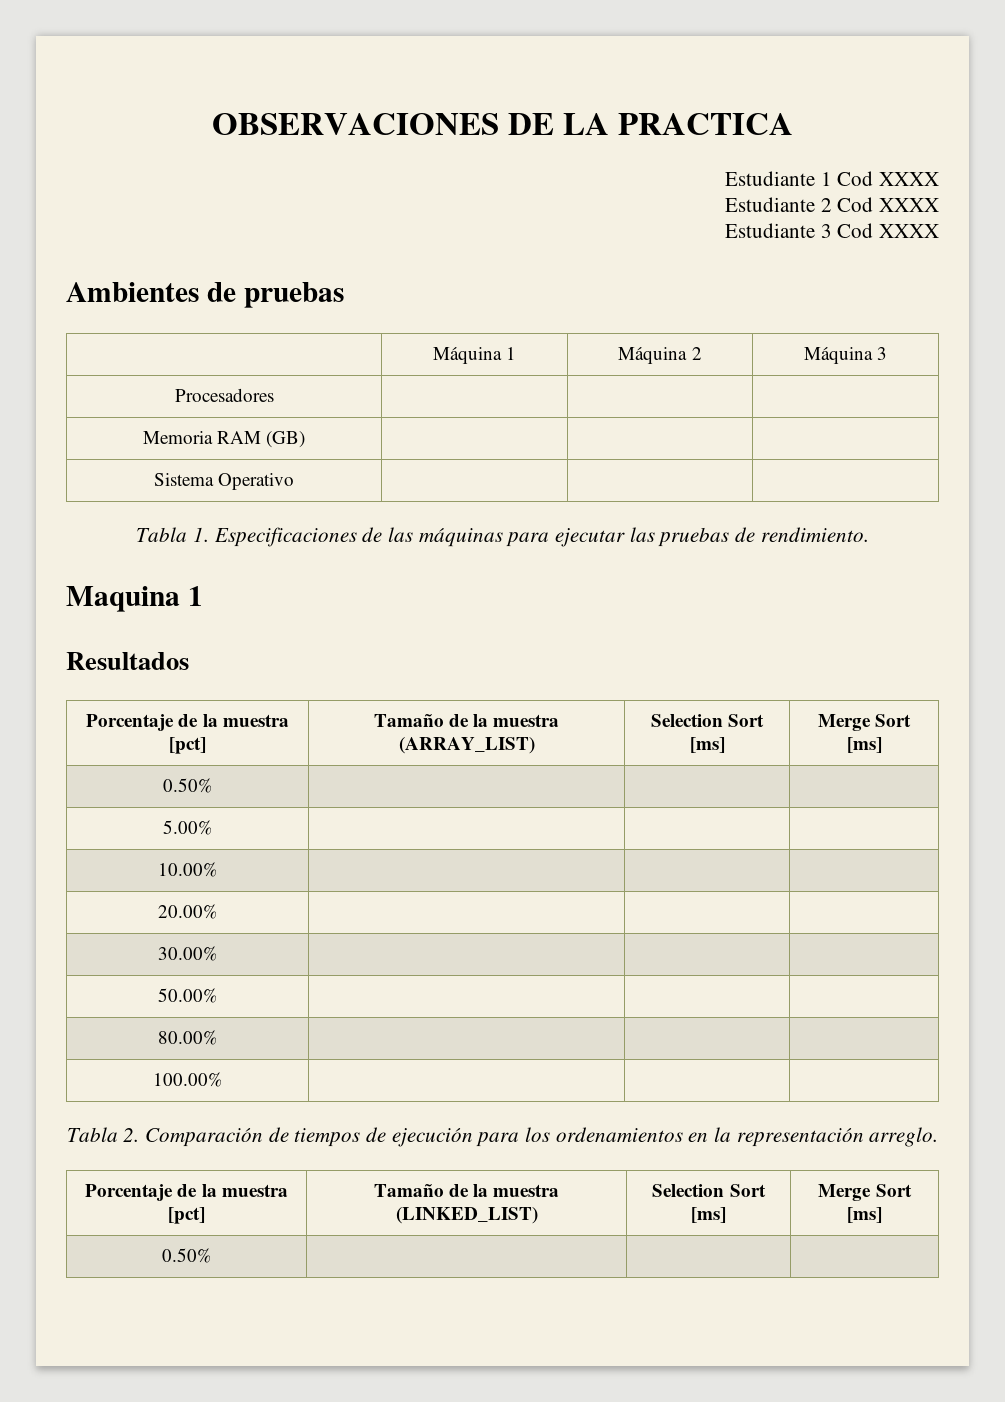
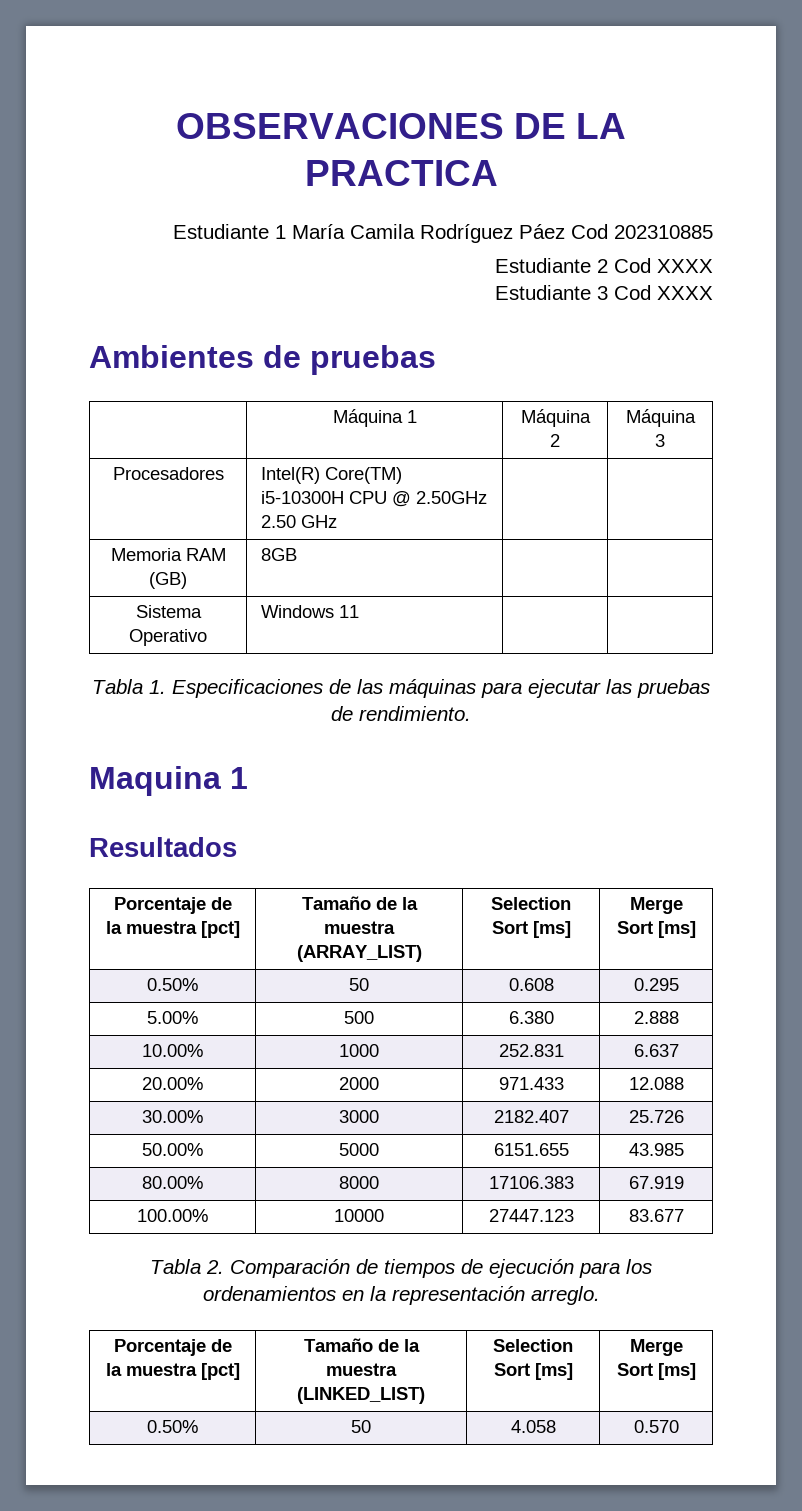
- Estudiante 1 Cod XXXX
+ Estudiante 1 María Camila Rodríguez Páez Cod 202310885
- Procesadores | | |
+ Procesadores | Intel(R) Core(TM) i5-10300H CPU @ 2.50GHz 2.50 GHz | |
- Memoria RAM (GB) | | |
+ Memoria RAM (GB) | 8GB | |
- Sistema Operativo | | |
+ Sistema Operativo | Windows 11 | |
  Porcentaje de la muestra [pct] | Tamaño de la muestra (ARRAY_LIST) | Selection Sort [ms] | Merge Sort [ms]
- 0.50% | | |
- 5.00% | | |
- 10.00% | | |
- 20.00% | | |
- 30.00% | | |
- 50.00% | | |
- 80.00% | | |
- 100.00% | | |
+ 0.50% | 50 | 0.608 | 0.295
+ 5.00% | 500 | 6.380 | 2.888
+ 10.00% | 1000 | 252.831 | 6.637
+ 20.00% | 2000 | 971.433 | 12.088
+ 30.00% | 3000 | 2182.407 | 25.726
+ 50.00% | 5000 | 6151.655 | 43.985
+ 80.00% | 8000 | 17106.383 | 67.919
+ 100.00% | 10000 | 27447.123 | 83.677
  Porcentaje de la muestra [pct] | Tamaño de la muestra (LINKED_LIST) | Selection Sort [ms] | Merge Sort [ms]
- 0.50% | | |
+ 0.50% | 50 | 4.058 | 0.570

